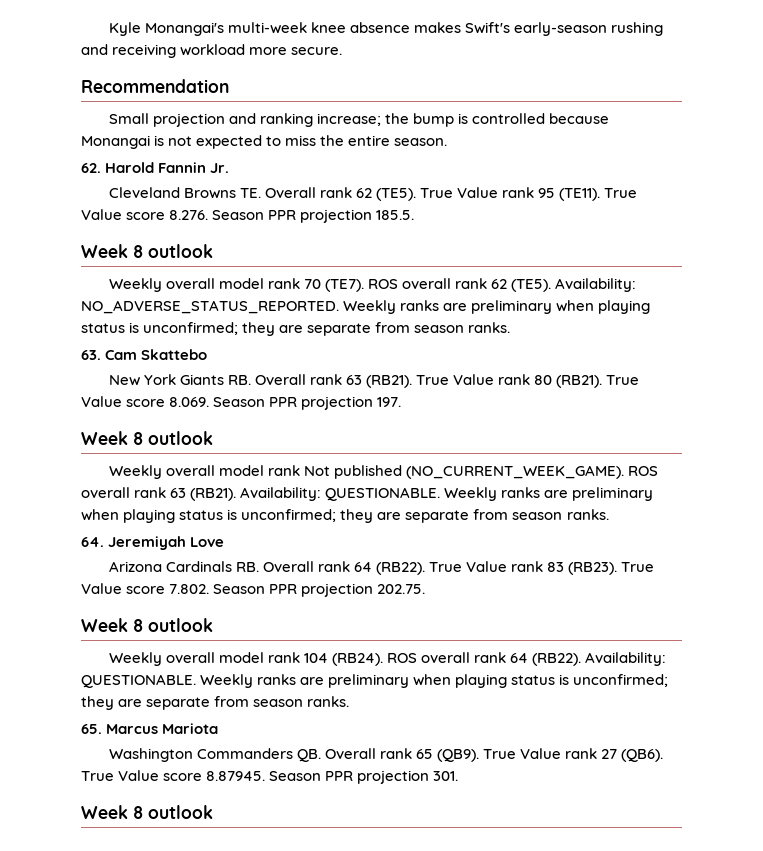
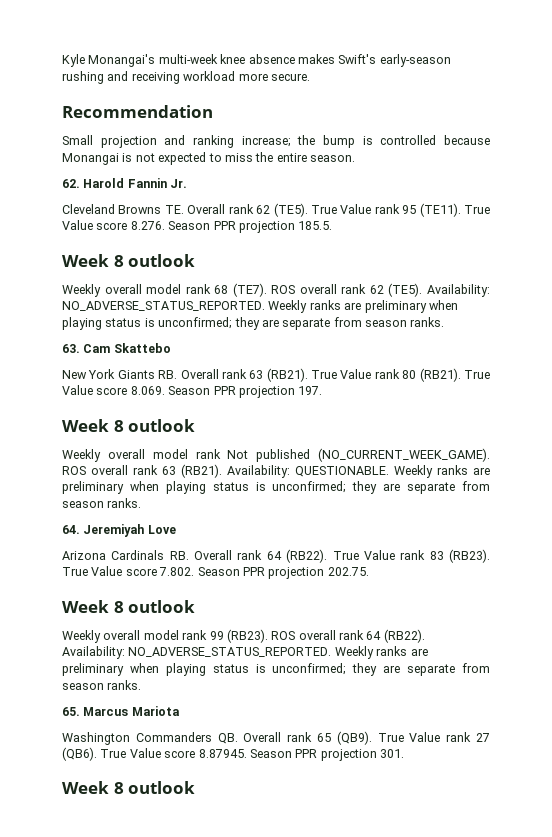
- Weekly overall model rank 70 (TE7).
+ Weekly overall model rank 68 (TE7).
- Weekly overall model rank 104 (RB24).
+ Weekly overall model rank 99 (RB23).
- ROS overall rank 64 (RB22). Availability: QUESTIONABLE.
+ ROS overall rank 64 (RB22). Availability: NO_ADVERSE_STATUS_REPORTED.

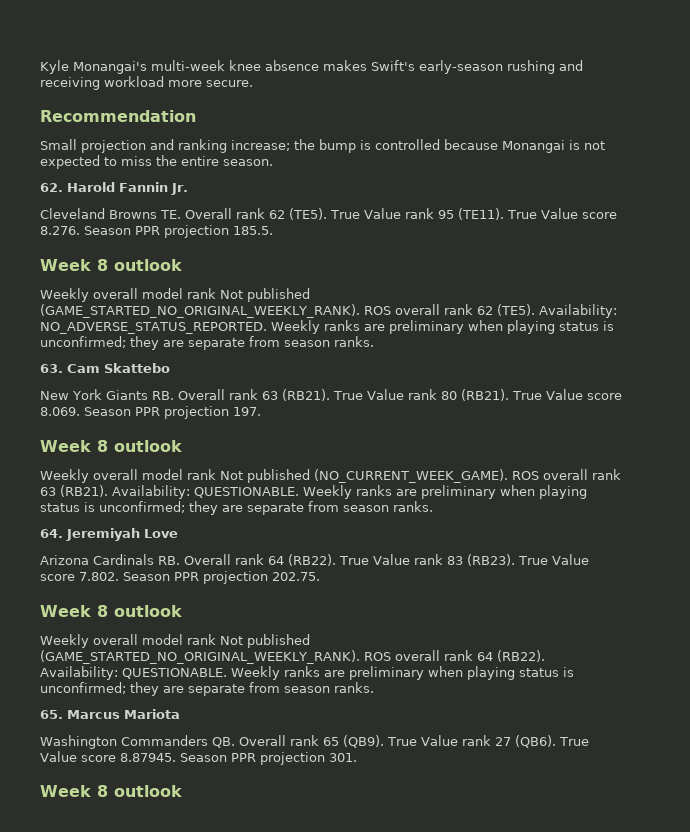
  True Value score 8.276. Season PPR projection 185.5.
  Week 8 outlook
- Weekly overall model rank 68 (TE7).
+ Weekly overall model rank Not published (GAME_STARTED_NO_ORIGINAL_WEEKLY_RANK).
  True Value score 7.802. Season PPR projection 202.75.
  Week 8 outlook
- Weekly overall model rank 99 (RB23).
+ Weekly overall model rank Not published (GAME_STARTED_NO_ORIGINAL_WEEKLY_RANK).
- ROS overall rank 64 (RB22). Availability: NO_ADVERSE_STATUS_REPORTED.
+ ROS overall rank 64 (RB22). Availability: QUESTIONABLE.

